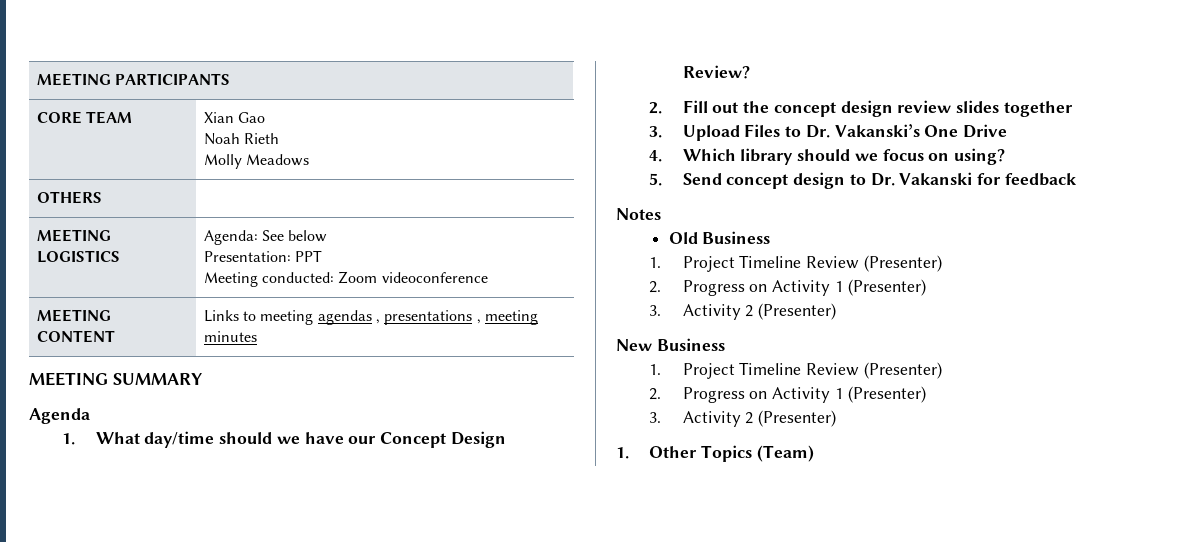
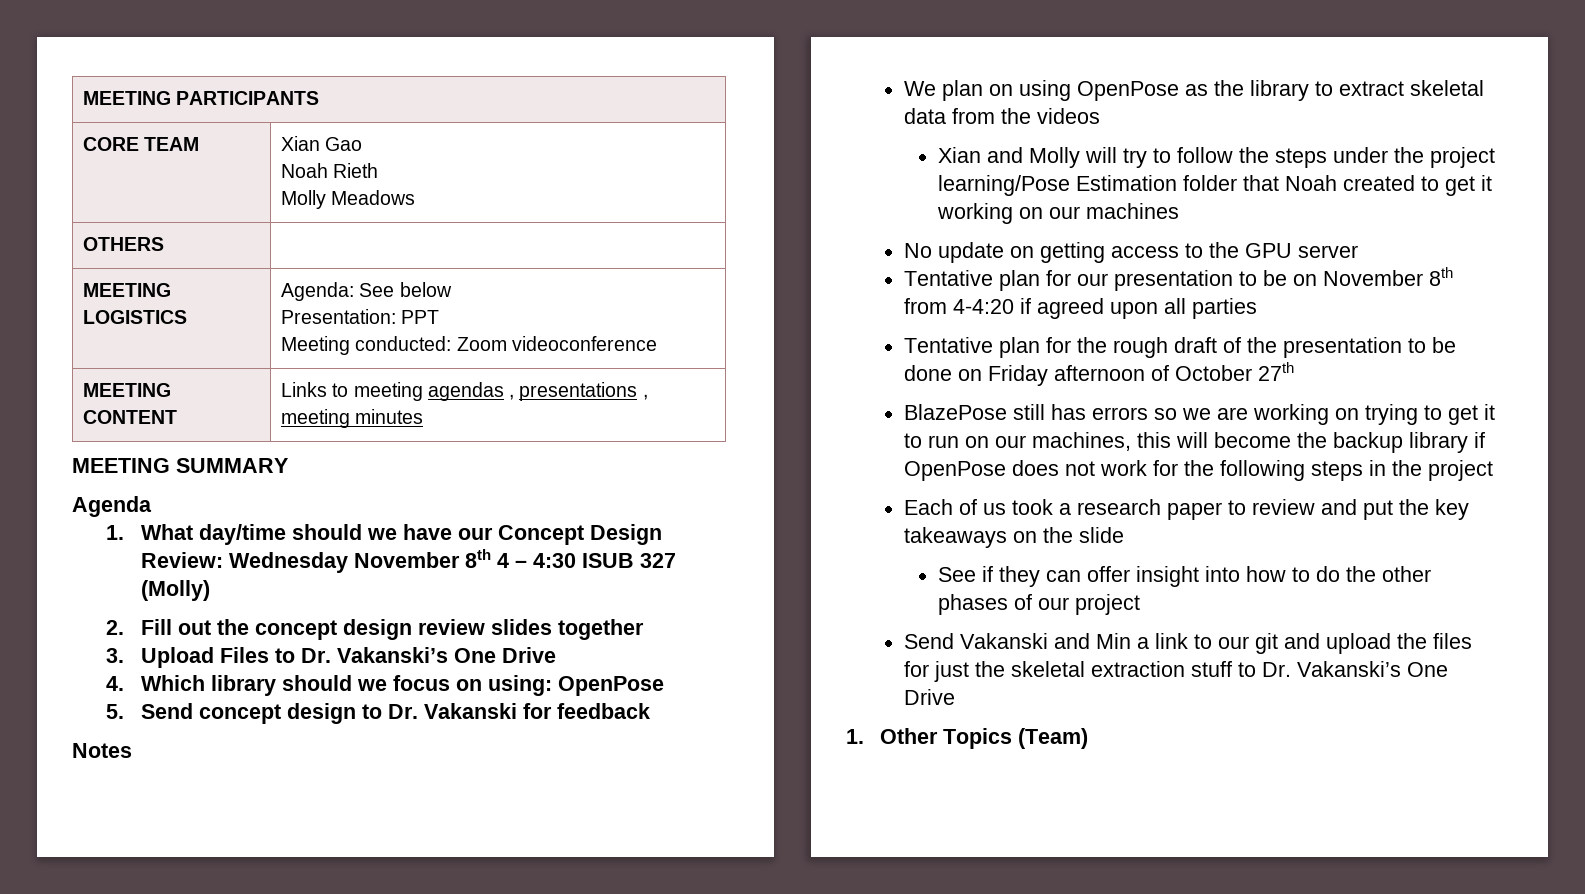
- 1. What day/time should we have our Concept Design Review?
+ 1. What day/time should we have our Concept Design Review: Wednesday November 8th 4 – 4:30 ISUB 327 (Molly)
- 4. Which library should we focus on using?
+ 4. Which library should we focus on using: OpenPose
- Old Business
- 1. Project Timeline Review (Presenter)
- 2. Progress on Activity 1 (Presenter)
- 3. Activity 2 (Presenter)
- New Business
- 1. Project Timeline Review (Presenter)
- 2. Progress on Activity 1 (Presenter)
- 3. Activity 2 (Presenter)
+ We plan on using OpenPose as the library to extract skeletal data from the videos
+ Xian and Molly will try to follow the steps under the project learning/Pose Estimation folder that Noah created to get it working on our machines
+ No update on getting access to the GPU server
+ Tentative plan for our presentation to be on November 8th from 4-4:20 if agreed upon all parties
+ Tentative plan for the rough draft of the presentation to be done on Friday afternoon of October 27th
+ BlazePose still has errors so we are working on trying to get it to run on our machines, this will become the backup library if OpenPose does not work for the following steps in the project
+ Each of us took a research paper to review and put the key takeaways on the slide
+ See if they can offer insight into how to do the other phases of our project
+ Send Vakanski and Min a link to our git and upload the files for just the skeletal extraction stuff to Dr. Vakanski’s One Drive

